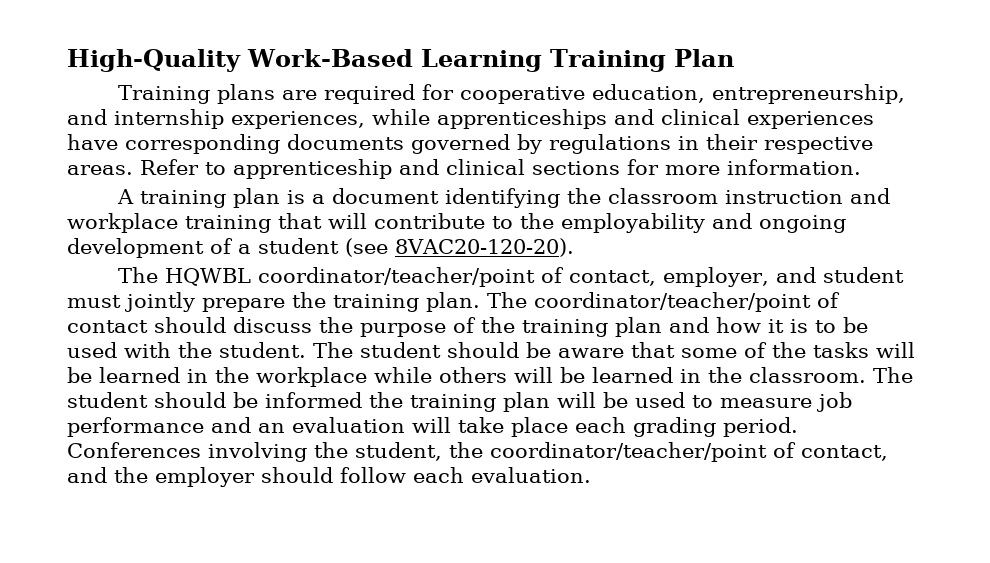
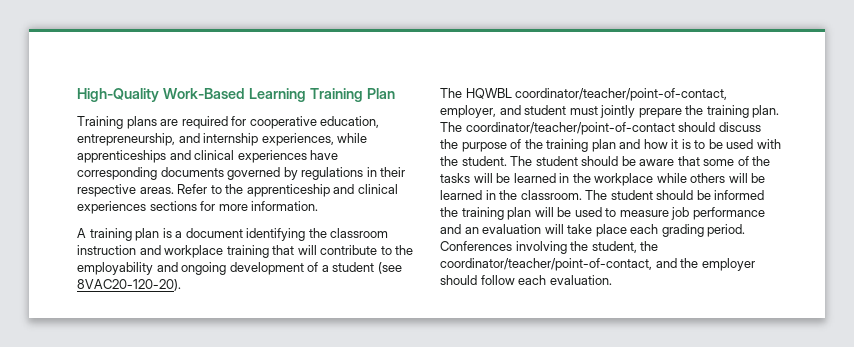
- Refer to apprenticeship and clinical sections for more information.
+ Refer to the apprenticeship and clinical experiences sections for more information.
- The HQWBL coordinator/teacher/point of contact, employer, and student must jointly prepare the training plan.
+ The HQWBL coordinator/teacher/point-of-contact, employer, and student must jointly prepare the training plan.
- The coordinator/teacher/point of contact should discuss the purpose of the training plan and how it is to be used with the student.
+ The coordinator/teacher/point-of-contact should discuss the purpose of the training plan and how it is to be used with the student.
- Conferences involving the student, the coordinator/teacher/point of contact, and the employer should follow each evaluation.
+ Conferences involving the student, the coordinator/teacher/point-of-contact, and the employer should follow each evaluation.

